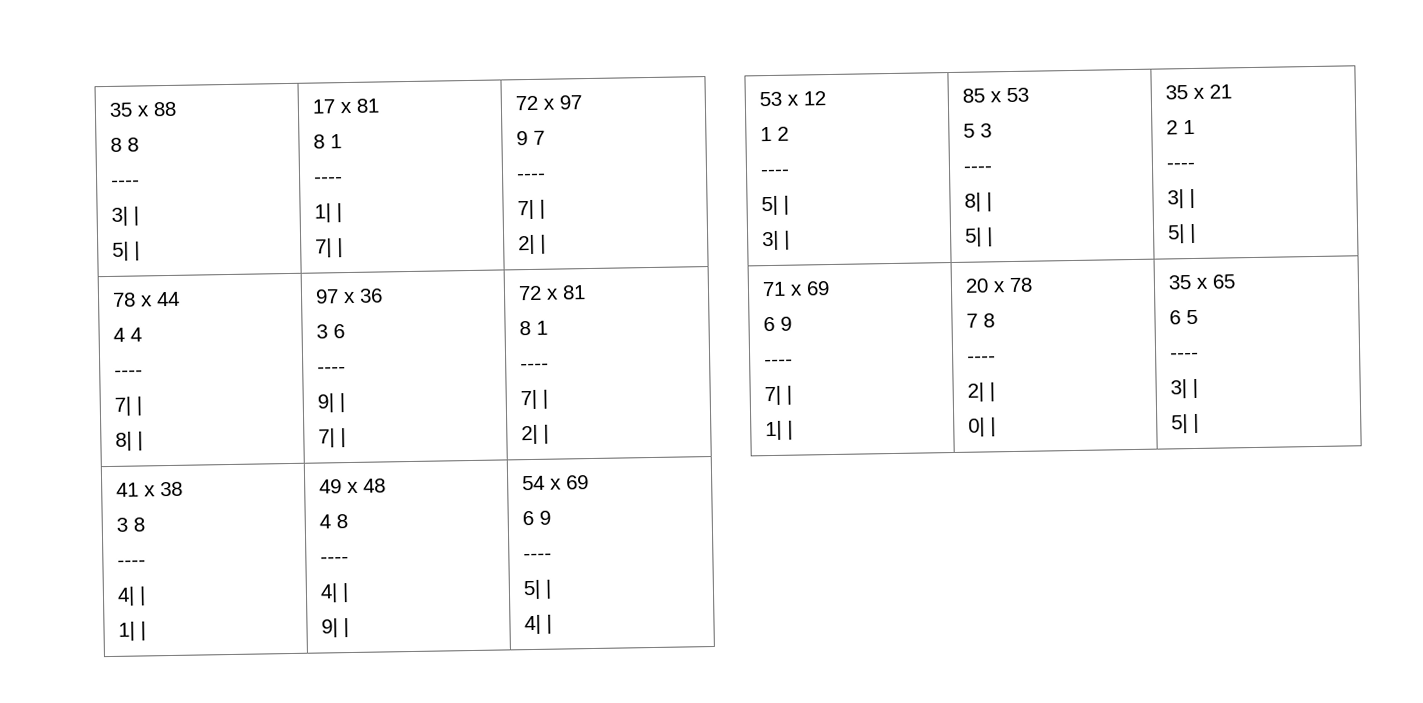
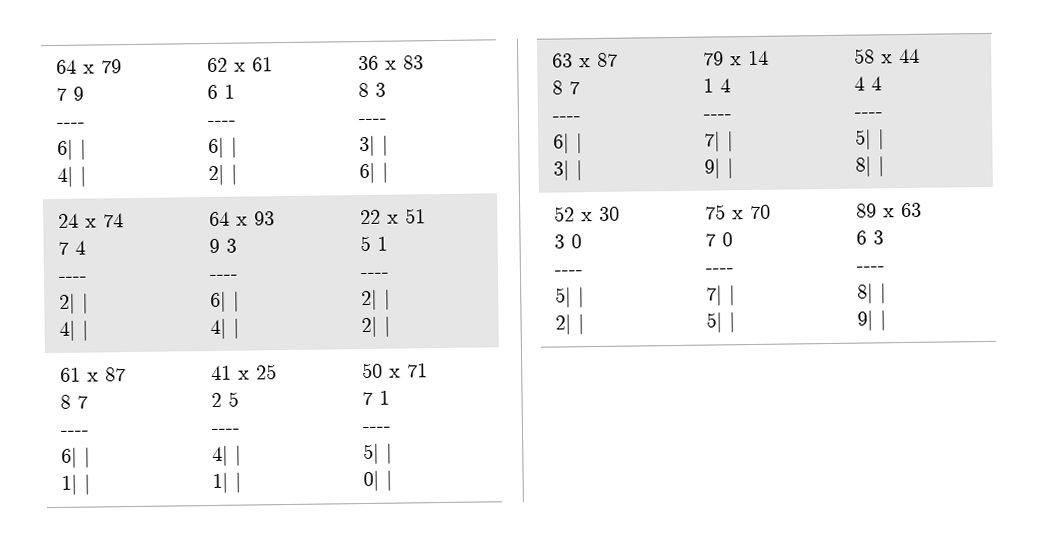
- 35 x 88
- 8 8
+ 64 x 79
+ 7 9
+ ----
+ 6| |
+ 4| | | 62 x 61
+ 6 1
+ ----
+ 6| |
+ 2| | | 36 x 83
+ 8 3
  ----
  3| |
- 5| | | 17 x 81
- 8 1
+ 6| |
+ 24 x 74
+ 7 4
  ----
- 1| |
- 7| | | 72 x 97
- 9 7
+ 2| |
+ 4| | | 64 x 93
+ 9 3
+ ----
+ 6| |
+ 4| | | 22 x 51
+ 5 1
+ ----
+ 2| |
+ 2| |
+ 61 x 87
+ 8 7
+ ----
+ 6| |
+ 1| | | 41 x 25
+ 2 5
+ ----
+ 4| |
+ 1| | | 50 x 71
+ 7 1
+ ----
+ 5| |
+ 0| |
+ 63 x 87
+ 8 7
+ ----
+ 6| |
+ 3| | | 79 x 14
+ 1 4
  ----
  7| |
- 2| |
- 78 x 44
+ 9| | | 58 x 44
  4 4
  ----
- 7| |
- 8| | | 97 x 36
- 3 6
+ 5| |
+ 8| |
+ 52 x 30
+ 3 0
  ----
- 9| |
- 7| | | 72 x 81
- 8 1
+ 5| |
+ 2| | | 75 x 70
+ 7 0
  ----
  7| |
- 2| |
- 41 x 38
- 3 8
- ----
- 4| |
- 1| | | 49 x 48
- 4 8
- ----
- 4| |
- 9| | | 54 x 69
- 6 9
- ----
- 5| |
- 4| |
- 53 x 12
- 1 2
- ----
- 5| |
- 3| | | 85 x 53
- 5 3
+ 5| | | 89 x 63
+ 6 3
  ----
  8| |
- 5| | | 35 x 21
- 2 1
- ----
- 3| |
- 5| |
- 71 x 69
- 6 9
- ----
- 7| |
- 1| | | 20 x 78
- 7 8
- ----
- 2| |
- 0| | | 35 x 65
- 6 5
- ----
- 3| |
- 5| |
+ 9| |

